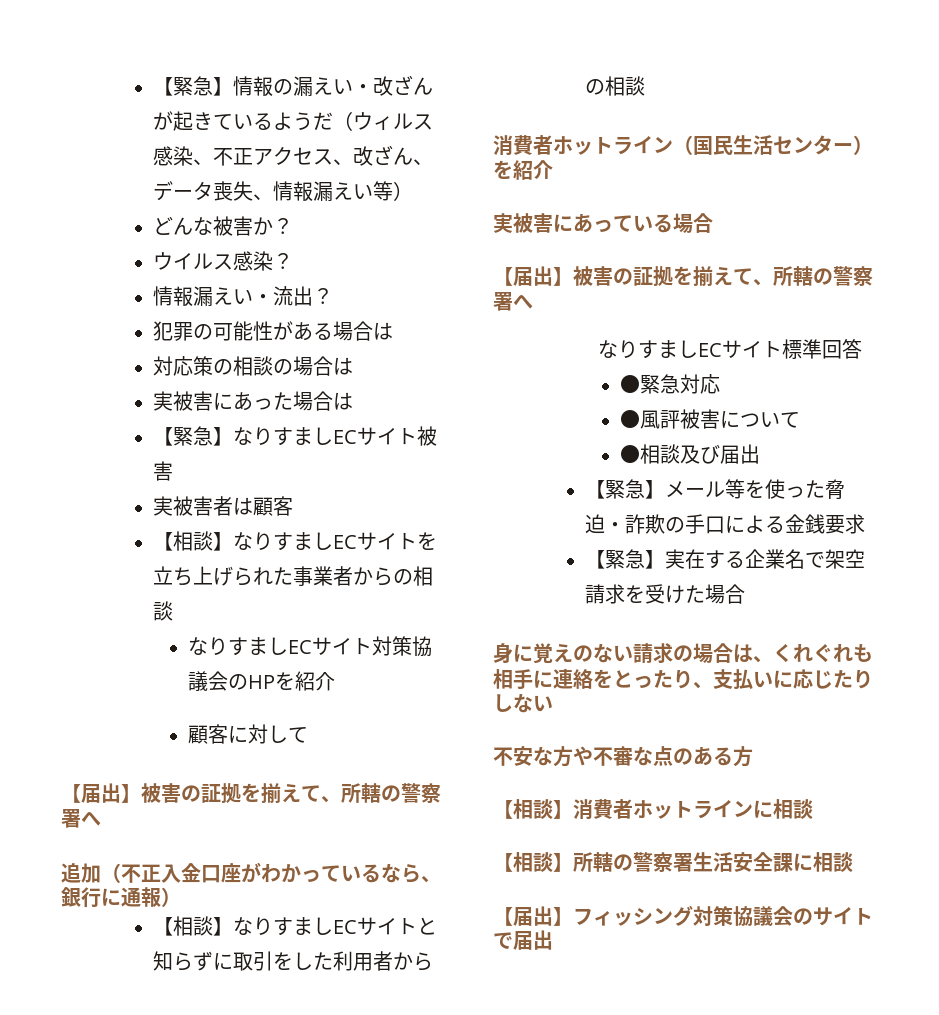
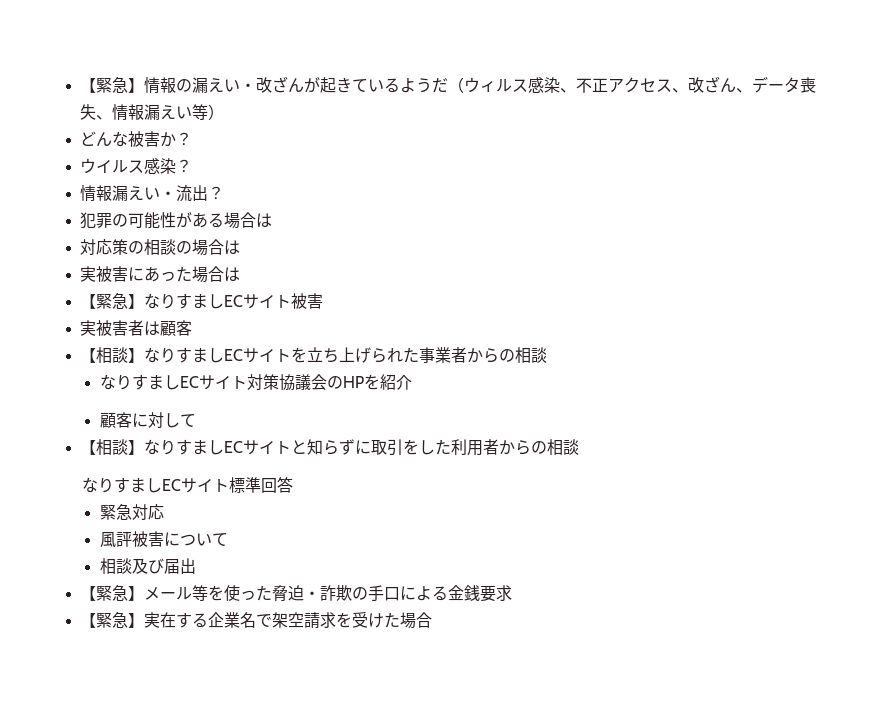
  顧客に対して
- 【届出】被害の証拠を揃えて、所轄の警察署へ
- 追加（不正入金口座がわかっているなら、銀行に通報）
- 消費者ホットライン（国民生活センター）を紹介
- 実被害にあっている場合
- 【届出】被害の証拠を揃えて、所轄の警察署へ
- ●緊急対応
+ 緊急対応
- ●風評被害について
+ 風評被害について
- ●相談及び届出
+ 相談及び届出
- 身に覚えのない請求の場合は、くれぐれも相手に連絡をとったり、支払いに応じたりしない
- 不安な方や不審な点のある方
- 【相談】消費者ホットラインに相談
- 【相談】所轄の警察署生活安全課に相談
- 【届出】フィッシング対策協議会のサイトで届出

